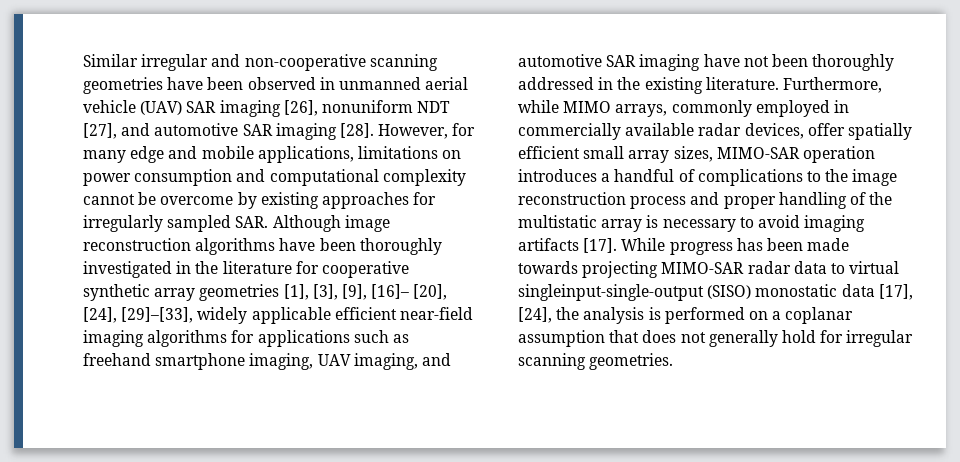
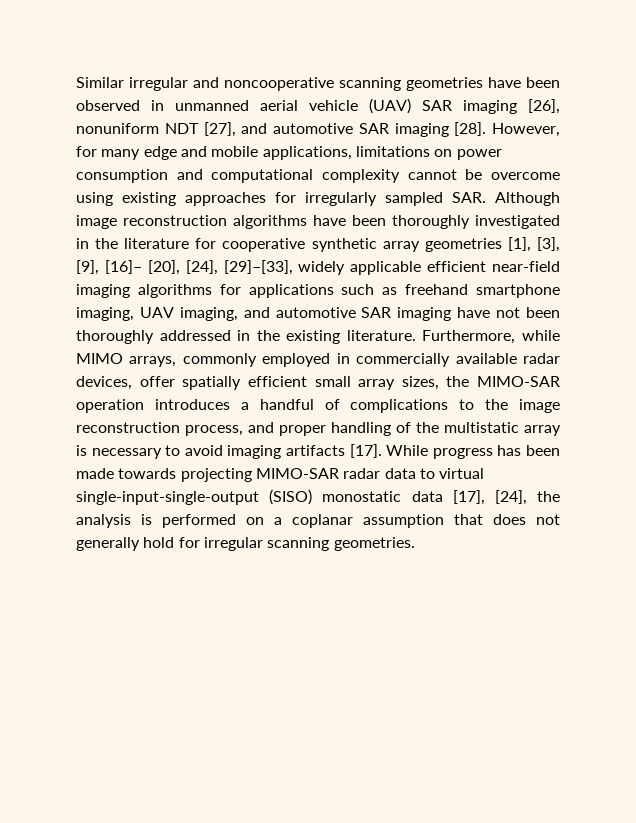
- Similar irregular and non-cooperative scanning geometries have been observed in unmanned aerial vehicle (UAV) SAR imaging [26], nonuniform NDT [27], and automotive SAR imaging [28].
+ Similar irregular and noncooperative scanning geometries have been observed in unmanned aerial vehicle (UAV) SAR imaging [26], nonuniform NDT [27], and automotive SAR imaging [28].
- However, for many edge and mobile applications, limitations on power consumption and computational complexity cannot be overcome by existing approaches for irregularly sampled SAR. Although image reconstruction algorithms have been thoroughly investigated in the literature for cooperative synthetic array geometries [1], [3], [9], [16]– [20], [24], [29]–[33], widely applicable efficient near-field imaging algorithms for applications such as freehand smartphone imaging, UAV imaging, and automotive SAR imaging have not been thoroughly addressed in the existing literature.
+ However, for many edge and mobile applications, limitations on power consumption and computational complexity cannot be overcome using existing approaches for irregularly sampled SAR. Although image reconstruction algorithms have been thoroughly investigated in the literature for cooperative synthetic array geometries [1], [3], [9], [16]– [20], [24], [29]–[33], widely applicable efficient near-field imaging algorithms for applications such as freehand smartphone imaging, UAV imaging, and automotive SAR imaging have not been thoroughly addressed in the existing literature.
- Furthermore, while MIMO arrays, commonly employed in commercially available radar devices, offer spatially efficient small array sizes, MIMO-SAR operation introduces a handful of complications to the image reconstruction process and proper handling of the multistatic array is necessary to avoid imaging artifacts [17].
+ Furthermore, while MIMO arrays, commonly employed in commercially available radar devices, offer spatially efficient small array sizes, the MIMO-SAR operation introduces a handful of complications to the image reconstruction process, and proper handling of the multistatic array is necessary to avoid imaging artifacts [17].
- While progress has been made towards projecting MIMO-SAR radar data to virtual singleinput-single-output (SISO) monostatic data [17], [24], the analysis is performed on a coplanar assumption that does not generally hold for irregular scanning geometries.
+ While progress has been made towards projecting MIMO-SAR radar data to virtual single-input-single-output (SISO) monostatic data [17], [24], the analysis is performed on a coplanar assumption that does not generally hold for irregular scanning geometries.

